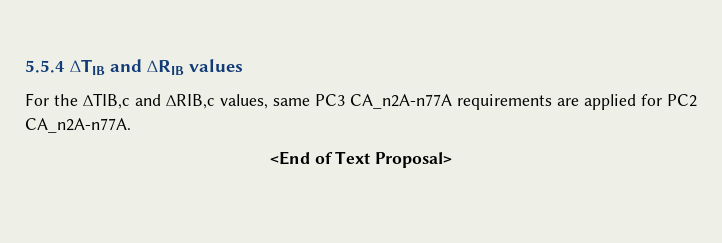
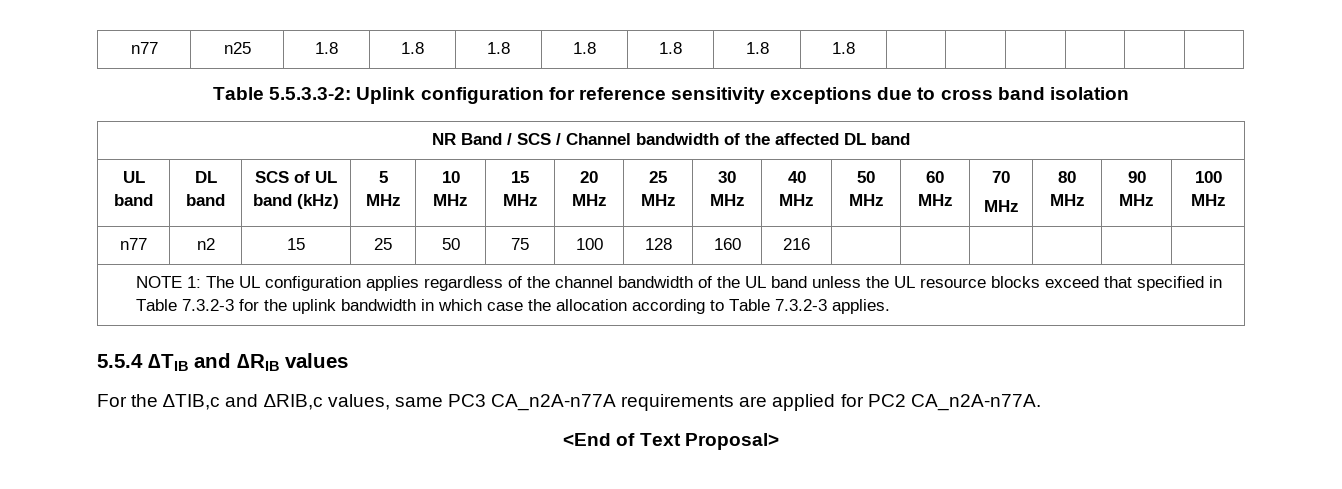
+ n77 | n25 | 1.8 | 1.8 | 1.8 | 1.8 | 1.8 | 1.8 | 1.8 | | | | | |
+ Table 5.5.3.3-2: Uplink configuration for reference sensitivity exceptions due to cross band isolation
+ NR Band / SCS / Channel bandwidth of the affected DL band
+ UL band | DL band | SCS of UL band (kHz) | 5 MHz | 10 MHz | 15 MHz | 20 MHz | 25 MHz | 30 MHz | 40 MHz | 50 MHz | 60 MHz | 70
+ MHz | 80 MHz | 90 MHz | 100 MHz
+ n77 | n2 | 15 | 25 | 50 | 75 | 100 | 128 | 160 | 216 | | | | | |
+ NOTE 1: The UL configuration applies regardless of the channel bandwidth of the UL band unless the UL resource blocks exceed that specified in Table 7.3.2-3 for the uplink bandwidth in which case the allocation according to Table 7.3.2-3 applies.

